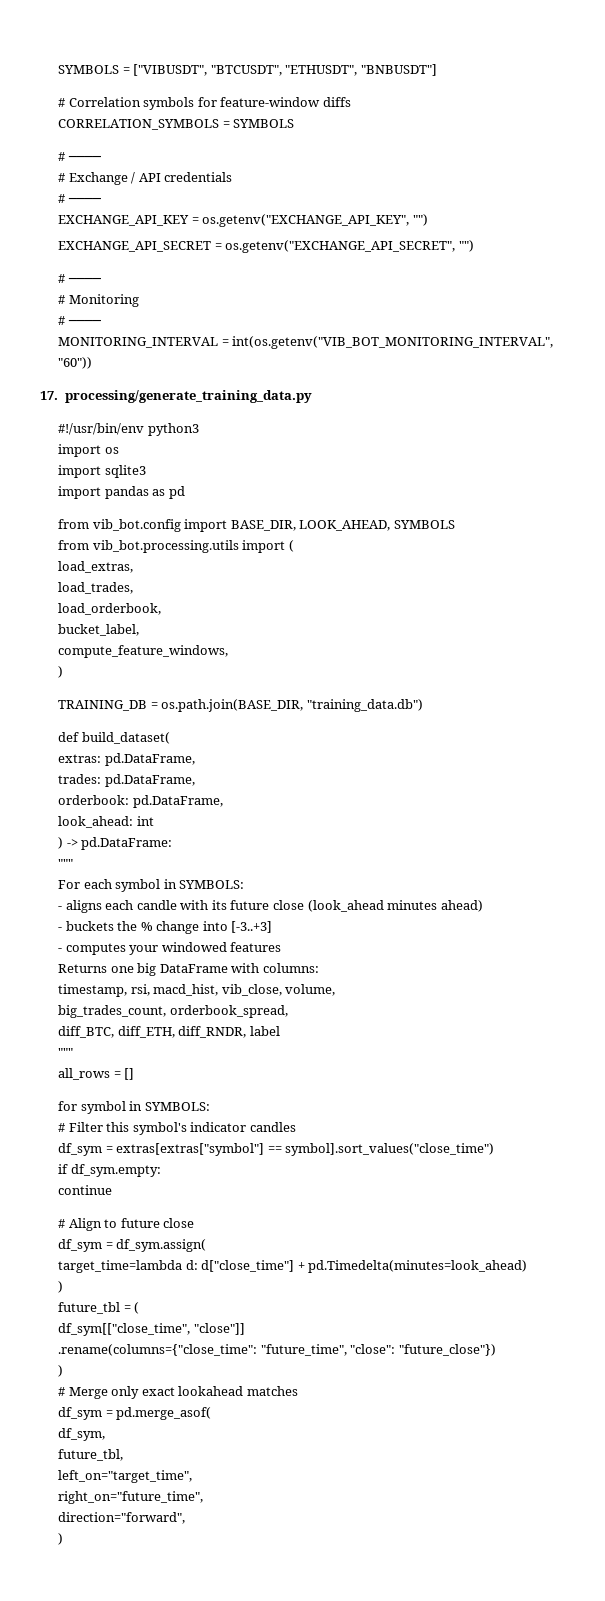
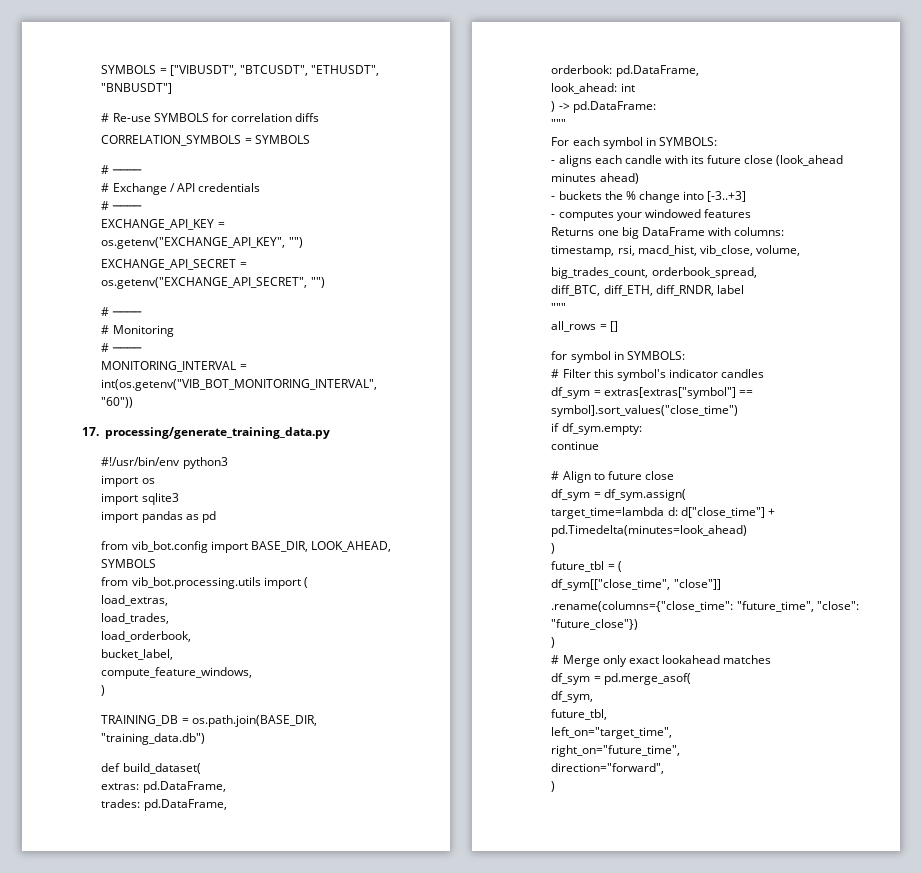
- # Correlation symbols for feature‐window diffs
+ # Re‐use SYMBOLS for correlation diffs

